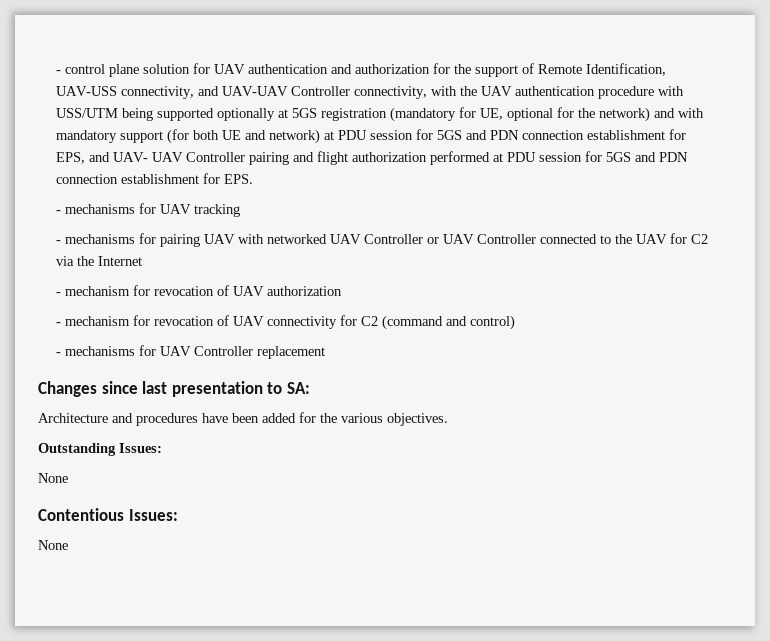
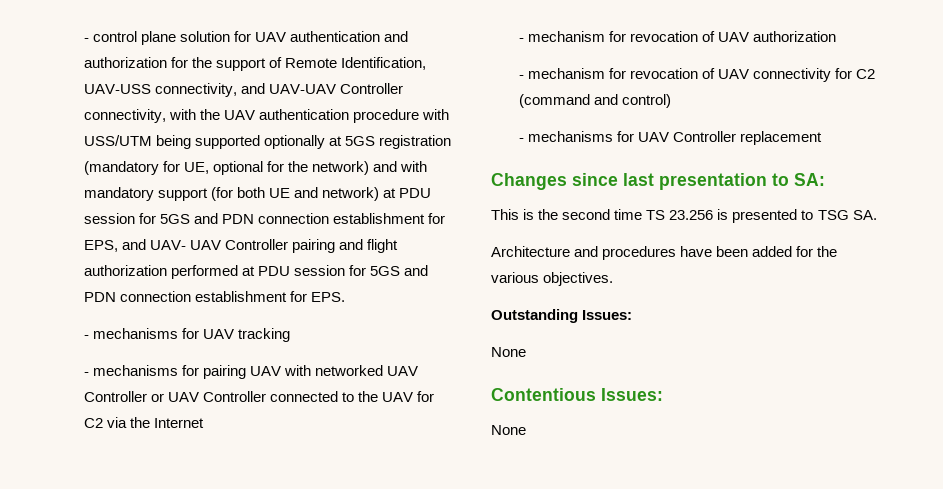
+ This is the second time TS 23.256 is presented to TSG SA.

